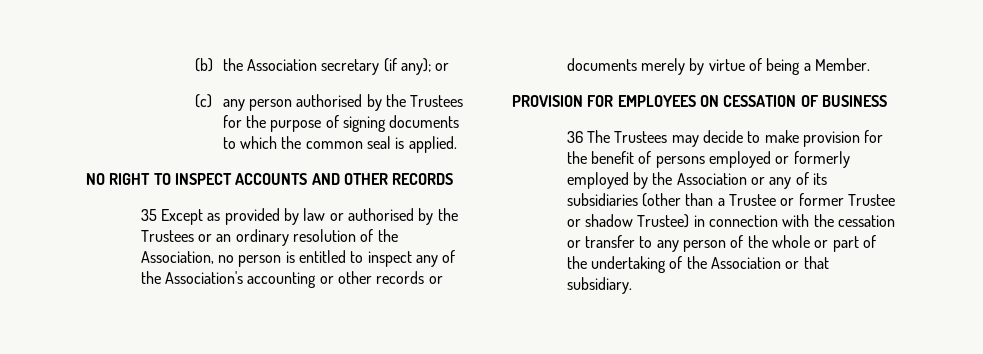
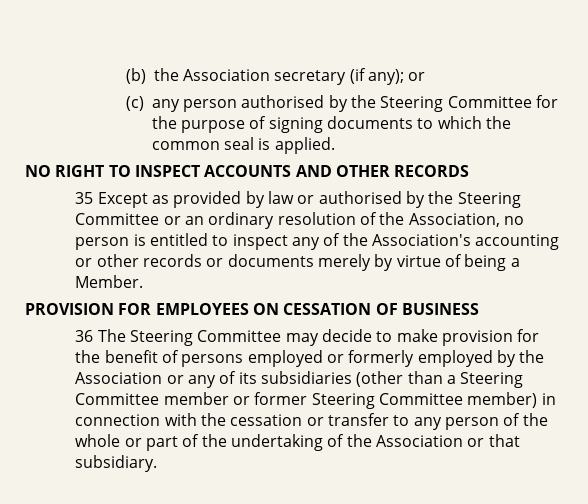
- (c) any person authorised by the Trustees for the purpose of signing documents to which the common seal is applied.
+ (c) any person authorised by the Steering Committee for the purpose of signing documents to which the common seal is applied.
- 35 Except as provided by law or authorised by the Trustees or an ordinary resolution of the Association, no person is entitled to inspect any of the Association's accounting or other records or documents merely by virtue of being a Member.
+ 35 Except as provided by law or authorised by the Steering Committee or an ordinary resolution of the Association, no person is entitled to inspect any of the Association's accounting or other records or documents merely by virtue of being a Member.
- 36 The Trustees may decide to make provision for the benefit of persons employed or formerly employed by the Association or any of its subsidiaries (other than a Trustee or former Trustee or shadow Trustee) in connection with the cessation or transfer to any person of the whole or part of the undertaking of the Association or that subsidiary.
+ 36 The Steering Committee may decide to make provision for the benefit of persons employed or formerly employed by the Association or any of its subsidiaries (other than a Steering Committee member or former Steering Committee member) in connection with the cessation or transfer to any person of the whole or part of the undertaking of the Association or that subsidiary.

